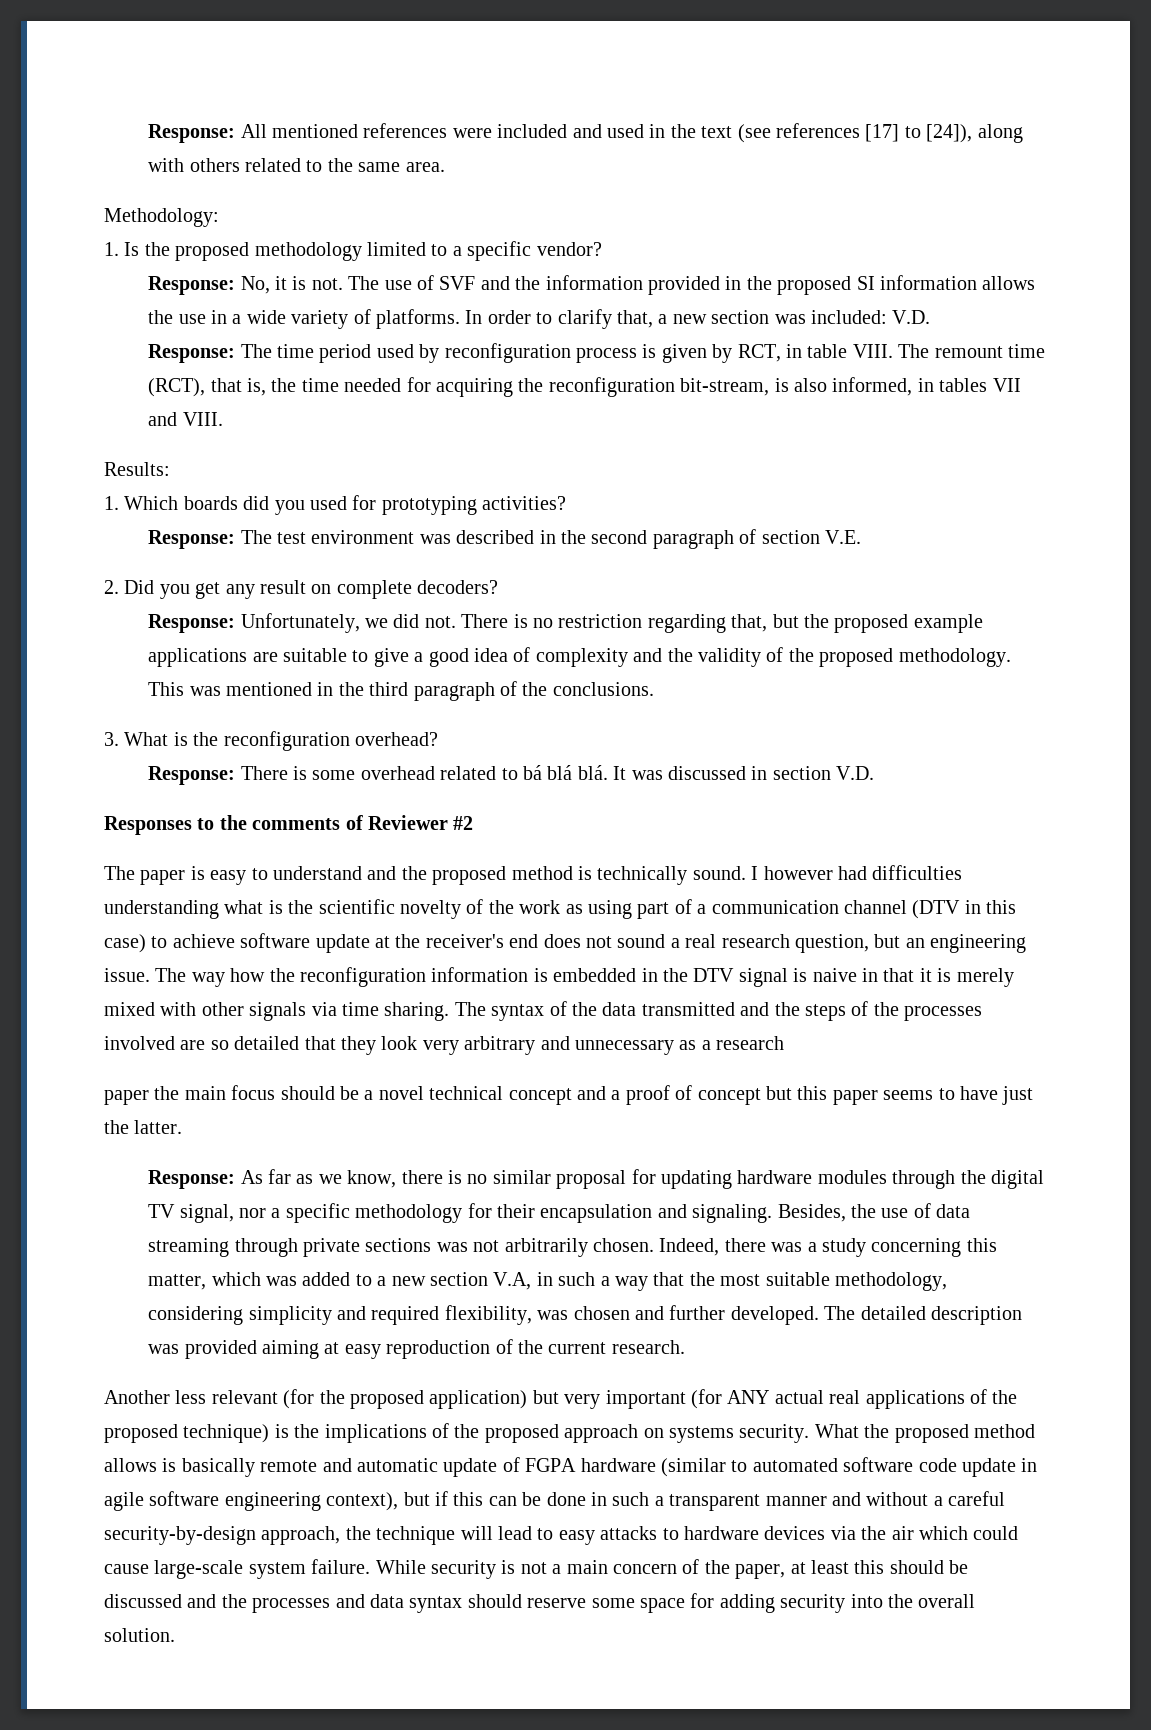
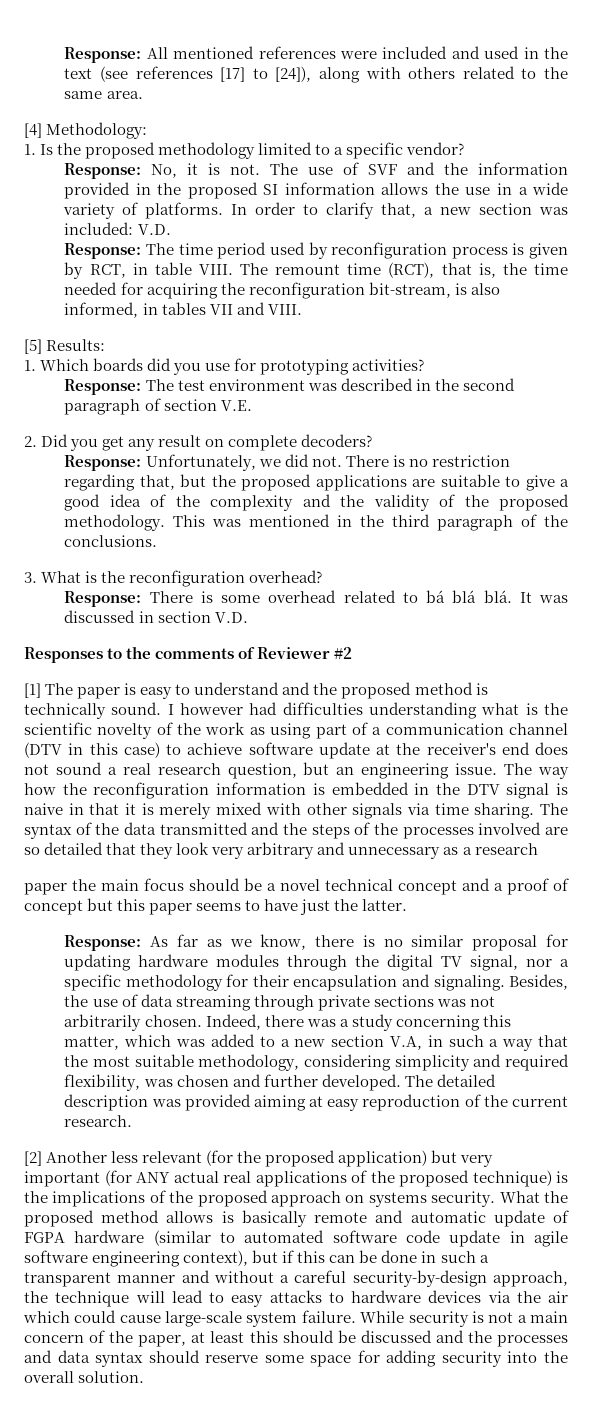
- Methodology:
+ [4] Methodology:
- Results:
+ [5] Results:
- 1. Which boards did you used for prototyping activities?
+ 1. Which boards did you use for prototyping activities?
- There is no restriction regarding that, but the proposed example applications are suitable to give a good idea of complexity and the validity of the proposed methodology.
+ There is no restriction regarding that, but the proposed applications are suitable to give a good idea of the complexity and the validity of the proposed methodology.
- The paper is easy to understand and the proposed method is technically sound.
+ [1] The paper is easy to understand and the proposed method is technically sound.
- Another less relevant (for the proposed application) but very important (for ANY actual real applications of the proposed technique) is the implications of the proposed approach on systems security.
+ [2] Another less relevant (for the proposed application) but very important (for ANY actual real applications of the proposed technique) is the implications of the proposed approach on systems security.

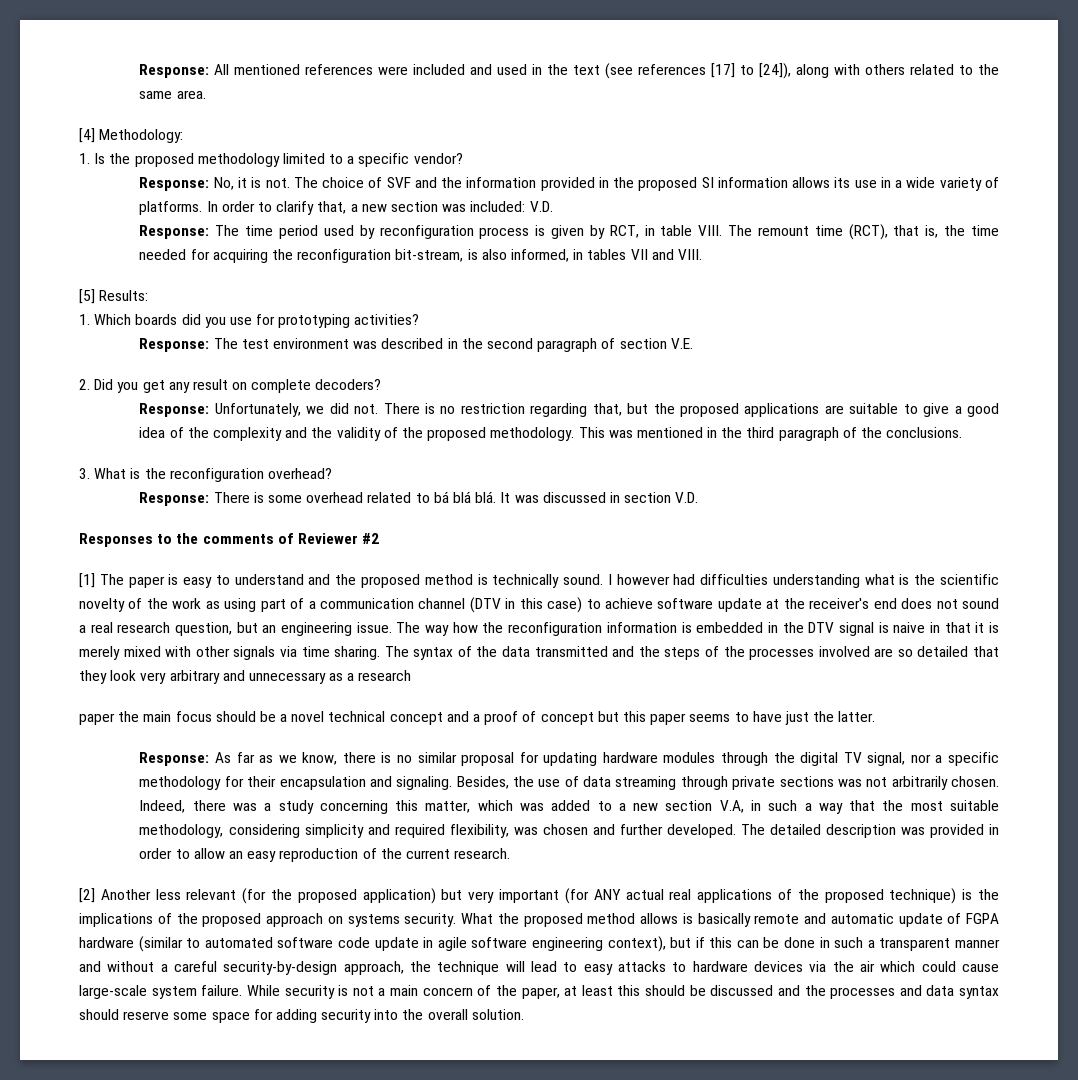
- The use of SVF and the information provided in the proposed SI information allows the use in a wide variety of platforms.
+ The choice of SVF and the information provided in the proposed SI information allows its use in a wide variety of platforms.
- The detailed description was provided aiming at easy reproduction of the current research.
+ The detailed description was provided in order to allow an easy reproduction of the current research.

